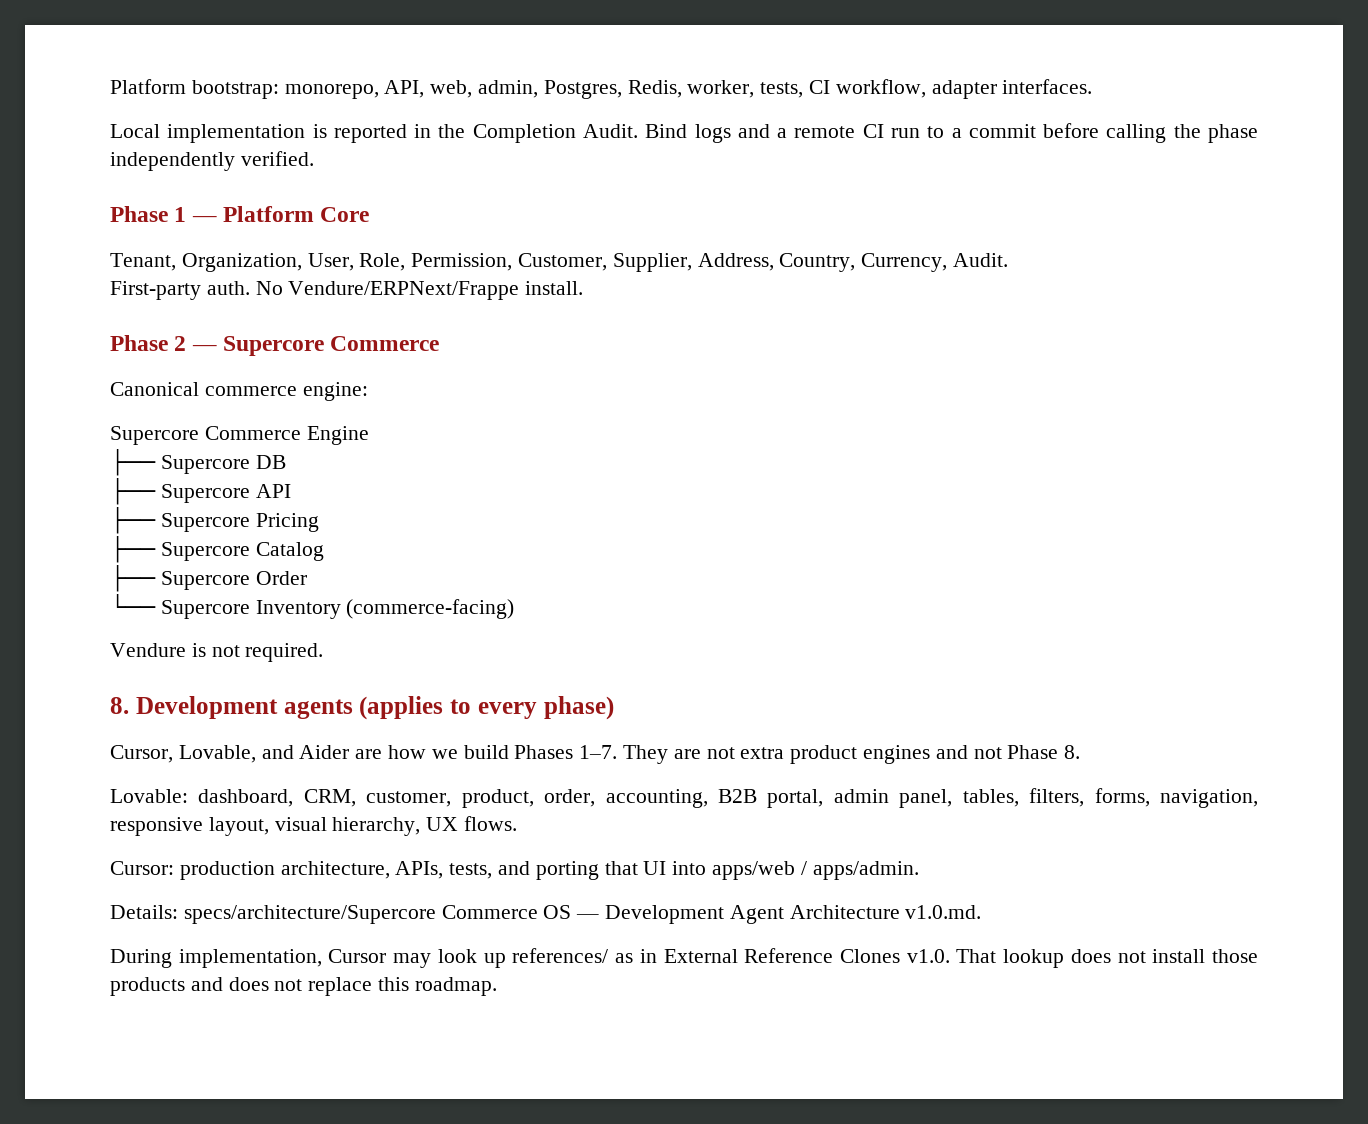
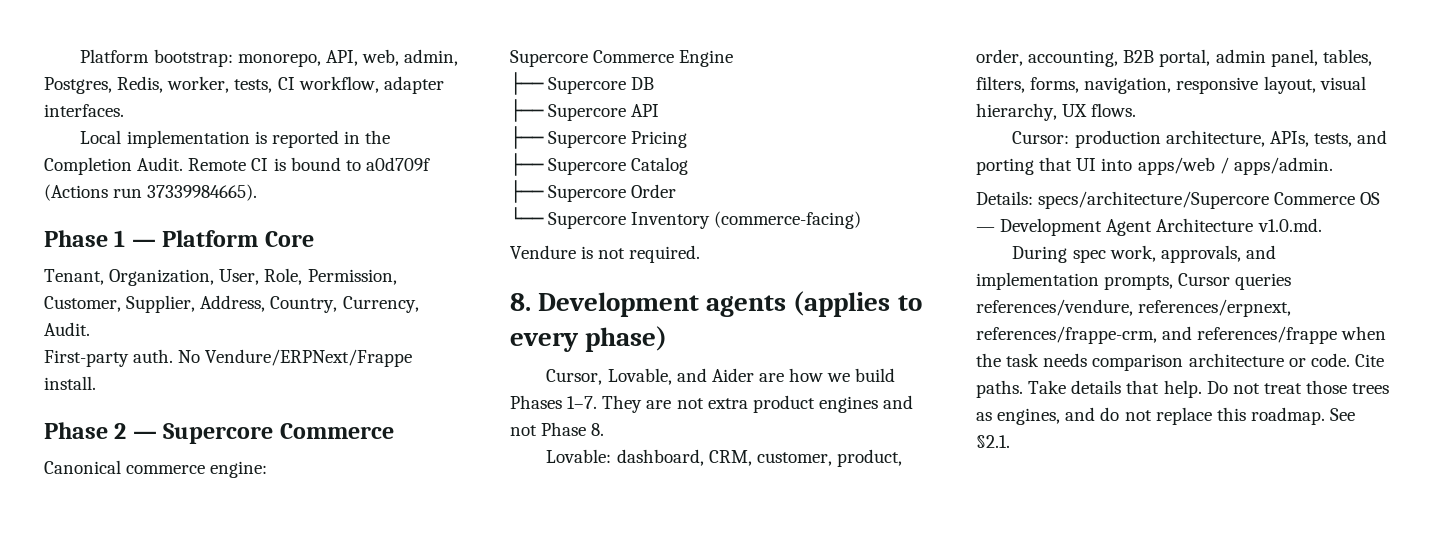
- Bind logs and a remote CI run to a commit before calling the phase independently verified.
+ Remote CI is bound to a0d709f (Actions run 37339984665).
- During implementation, Cursor may look up references/ as in External Reference Clones v1.0. That lookup does not install those products and does not replace this roadmap.
+ During spec work, approvals, and implementation prompts, Cursor queries references/vendure, references/erpnext, references/frappe-crm, and references/frappe when the task needs comparison architecture or code. Cite paths. Take details that help. Do not treat those trees as engines, and do not replace this roadmap.
+ See §2.1.

